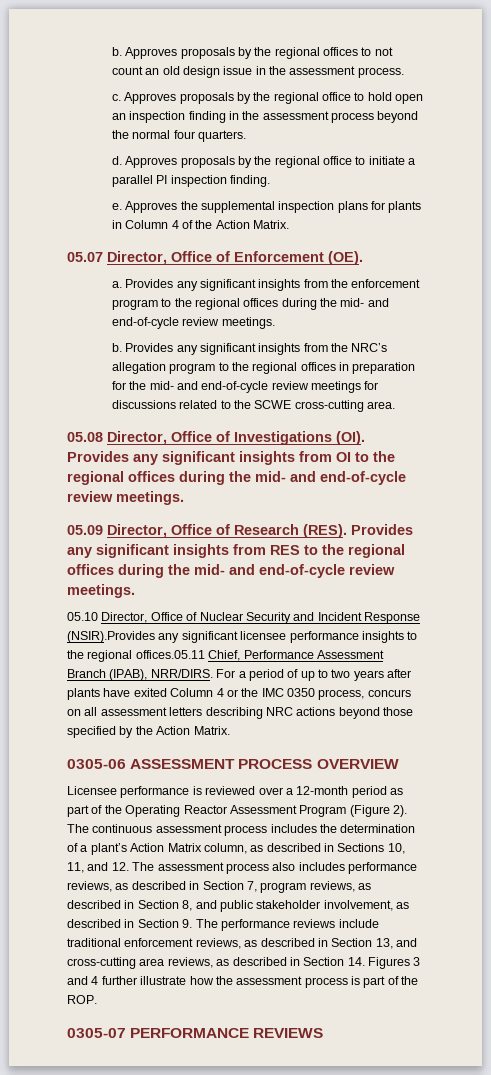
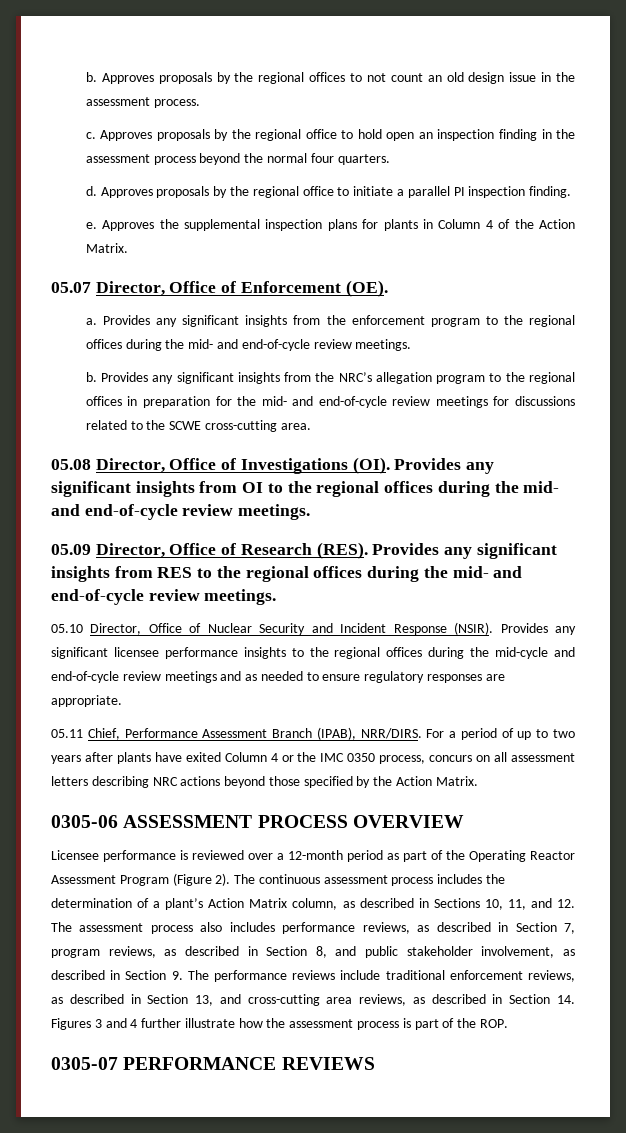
- 05.10 Director, Office of Nuclear Security and Incident Response (NSIR).Provides any significant licensee performance insights to the regional offices.05.11 Chief, Performance Assessment Branch (IPAB), NRR/DIRS.
+ 05.10 Director, Office of Nuclear Security and Incident Response (NSIR). Provides any significant licensee performance insights to the regional offices during the mid-cycle and end-of-cycle review meetings and as needed to ensure regulatory responses are appropriate.
+ 05.11 Chief, Performance Assessment Branch (IPAB), NRR/DIRS.

